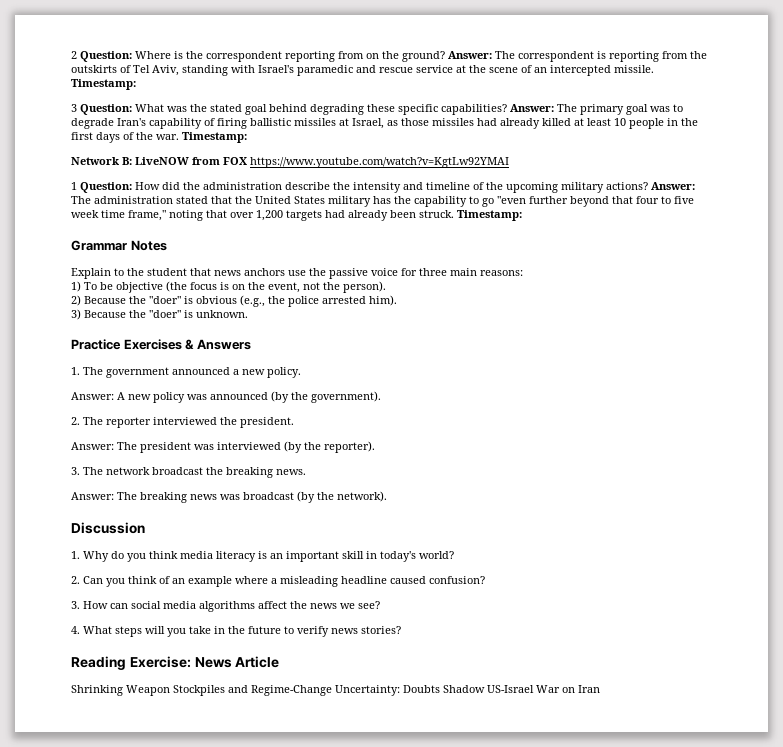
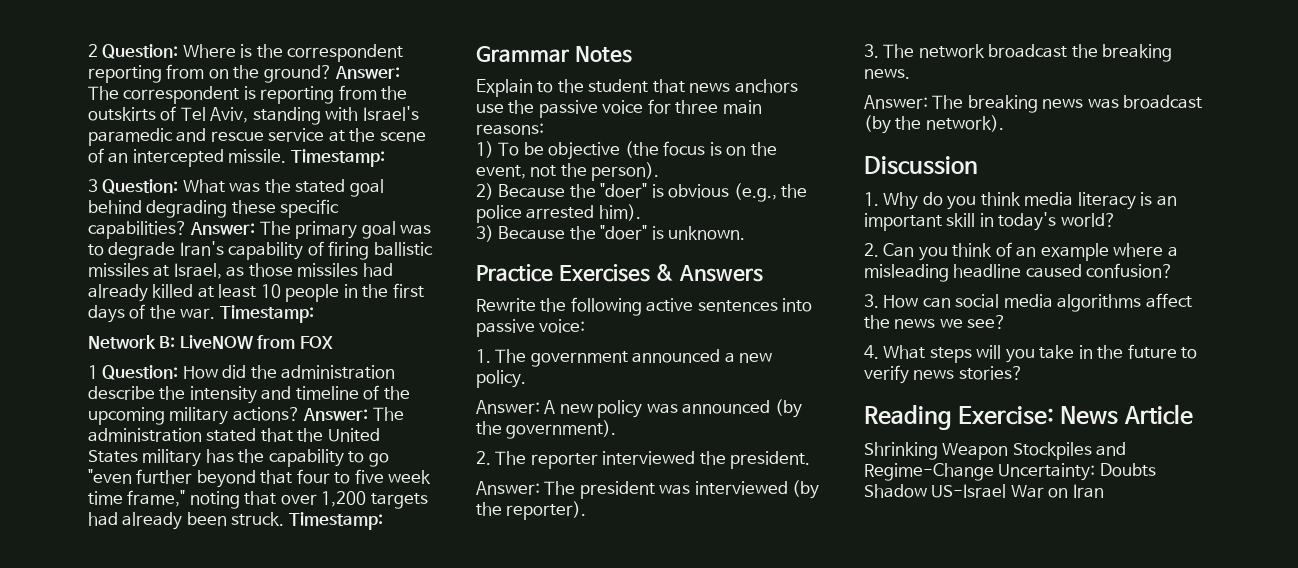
- Network B: LiveNOW from FOX https://www.youtube.com/watch?v=KgtLw92YMAI
+ Network B: LiveNOW from FOX
+ Rewrite the following active sentences into passive voice:

